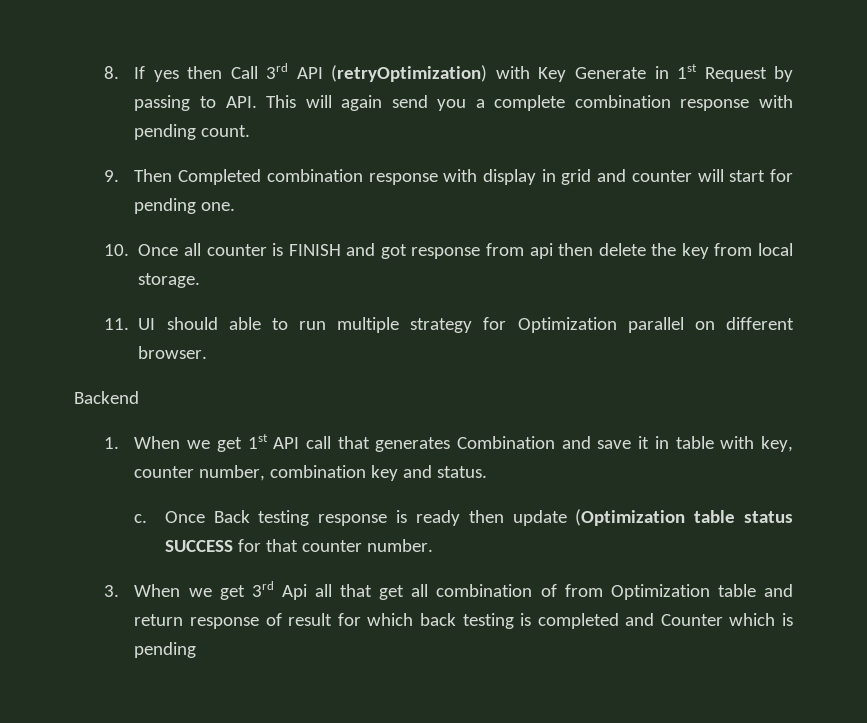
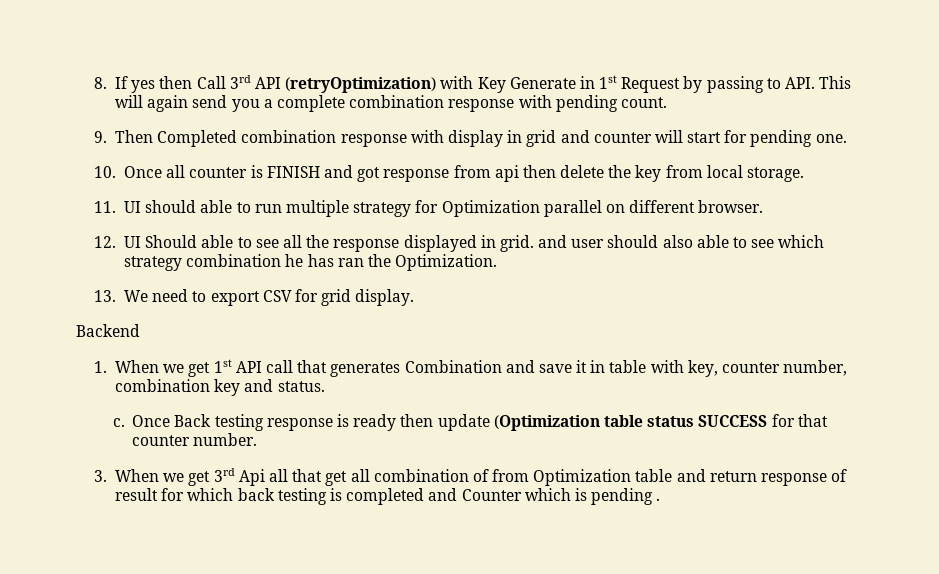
+ 12. UI Should able to see all the response displayed in grid. and user should also able to see which strategy combination he has ran the Optimization.
+ 13. We need to export CSV for grid display.
- 3. When we get 3rd Api all that get all combination of from Optimization table and return response of result for which back testing is completed and Counter which is pending
+ 3. When we get 3rd Api all that get all combination of from Optimization table and return response of result for which back testing is completed and Counter which is pending .

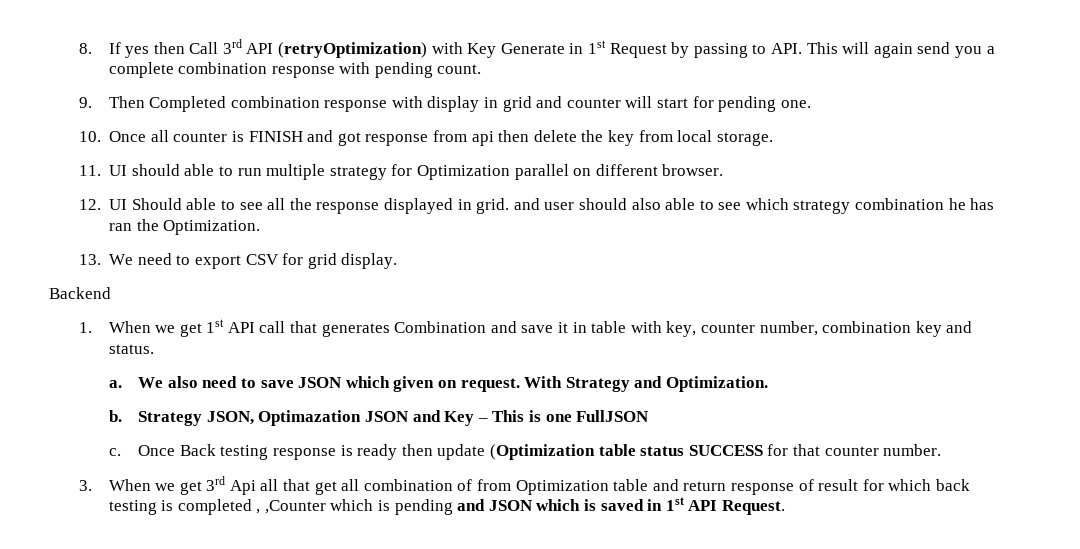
+ a. We also need to save JSON which given on request. With Strategy and Optimization.
+ b. Strategy JSON, Optimazation JSON and Key – This is one FullJSON
- 3. When we get 3rd Api all that get all combination of from Optimization table and return response of result for which back testing is completed and Counter which is pending .
+ 3. When we get 3rd Api all that get all combination of from Optimization table and return response of result for which back testing is completed , ,Counter which is pending and JSON which is saved in 1st API Request.

